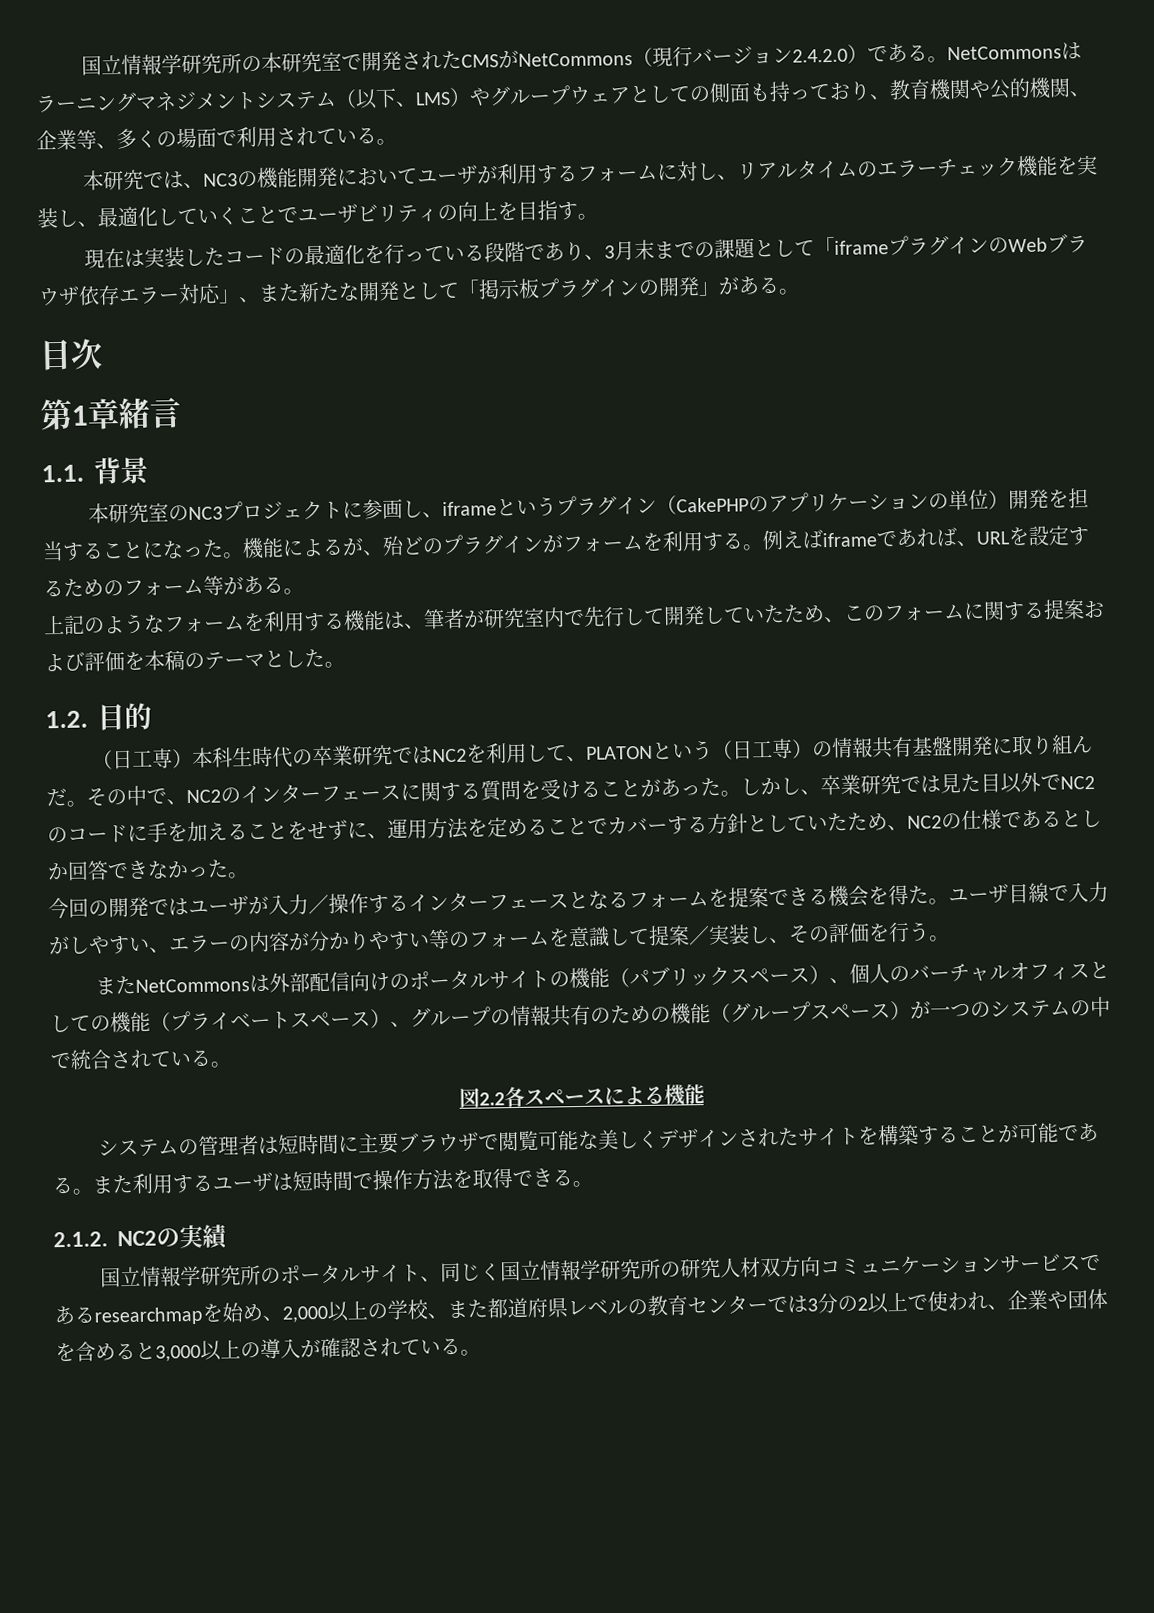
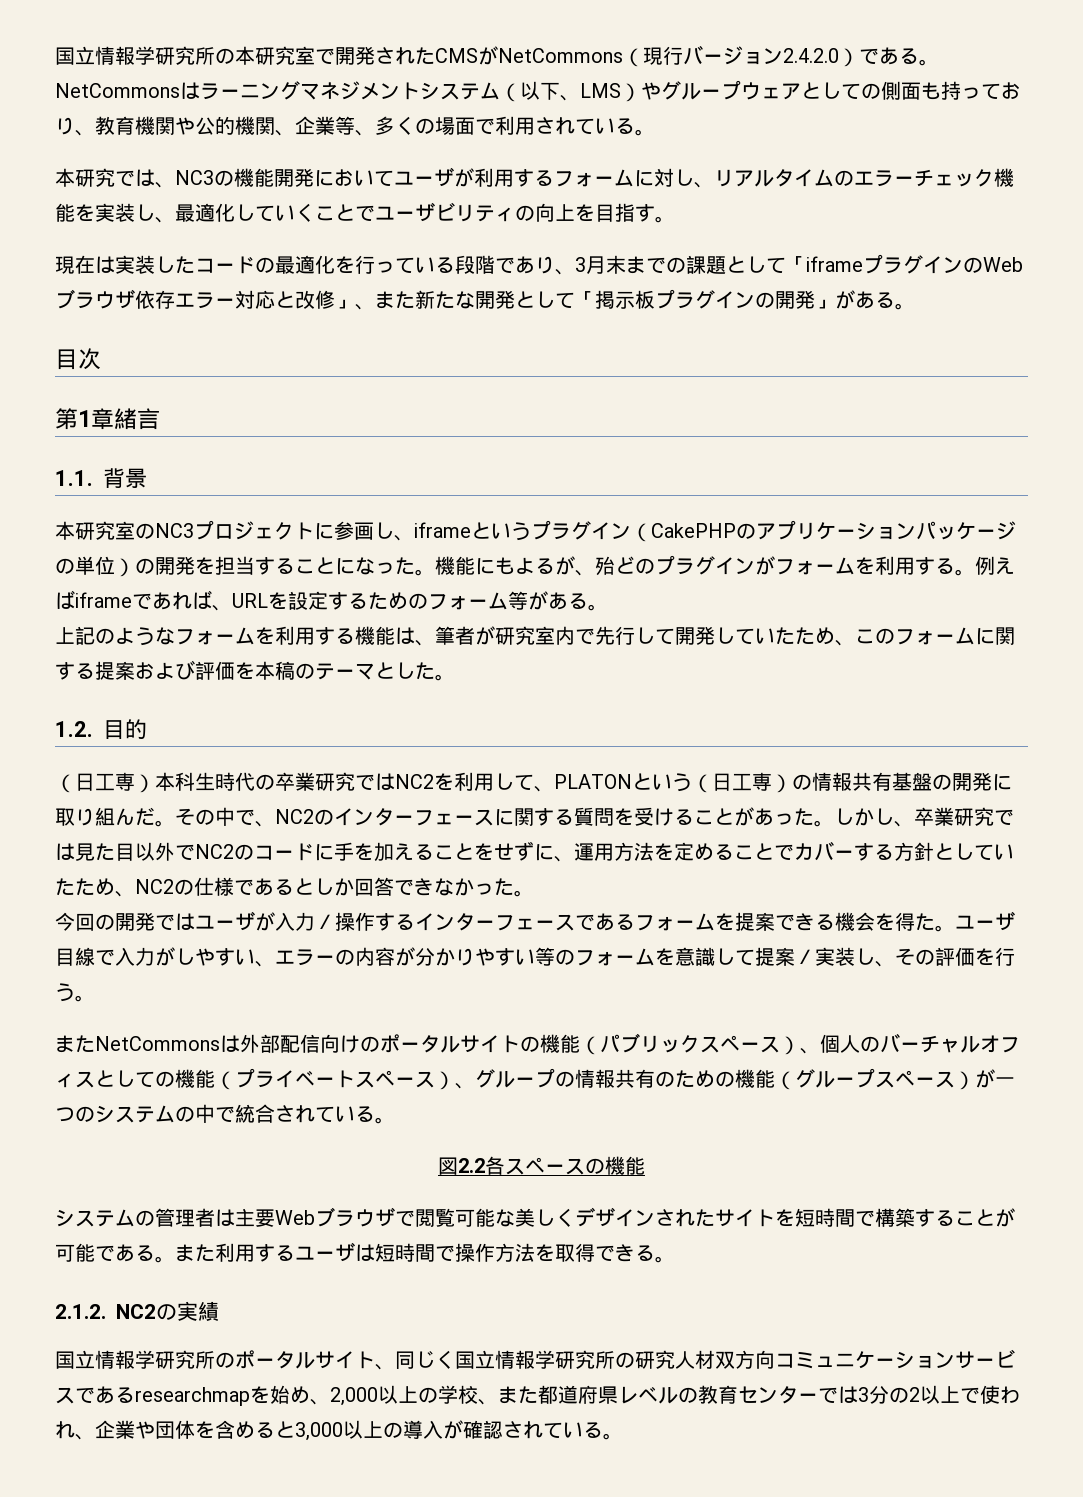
- 現在は実装したコードの最適化を行っている段階であり、3月末までの課題として「iframeプラグインのWebブラウザ依存エラー対応」、また新たな開発として「掲示板プラグインの開発」がある。
+ 現在は実装したコードの最適化を行っている段階であり、3月末までの課題として「iframeプラグインのWebブラウザ依存エラー対応と改修」、また新たな開発として「掲示板プラグインの開発」がある。
- 本研究室のNC3プロジェクトに参画し、iframeというプラグイン（CakePHPのアプリケーションの単位）開発を担当することになった。
+ 本研究室のNC3プロジェクトに参画し、iframeというプラグイン（CakePHPのアプリケーションパッケージの単位）の開発を担当することになった。
- 機能によるが、殆どのプラグインがフォームを利用する。
+ 機能にもよるが、殆どのプラグインがフォームを利用する。
- （日工専）本科生時代の卒業研究ではNC2を利用して、PLATONという（日工専）の情報共有基盤開発に取り組んだ。
+ （日工専）本科生時代の卒業研究ではNC2を利用して、PLATONという（日工専）の情報共有基盤の開発に取り組んだ。
- 今回の開発ではユーザが入力／操作するインターフェースとなるフォームを提案できる機会を得た。
+ 今回の開発ではユーザが入力／操作するインターフェースであるフォームを提案できる機会を得た。
- 図2.2各スペースによる機能
+ 図2.2各スペースの機能
- システムの管理者は短時間に主要ブラウザで閲覧可能な美しくデザインされたサイトを構築することが可能である。
+ システムの管理者は主要Webブラウザで閲覧可能な美しくデザインされたサイトを短時間で構築することが可能である。

